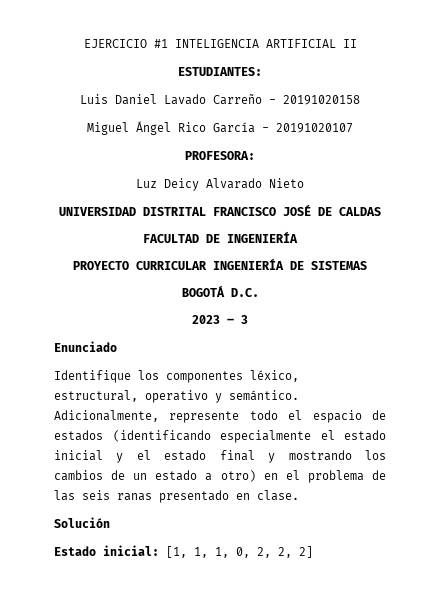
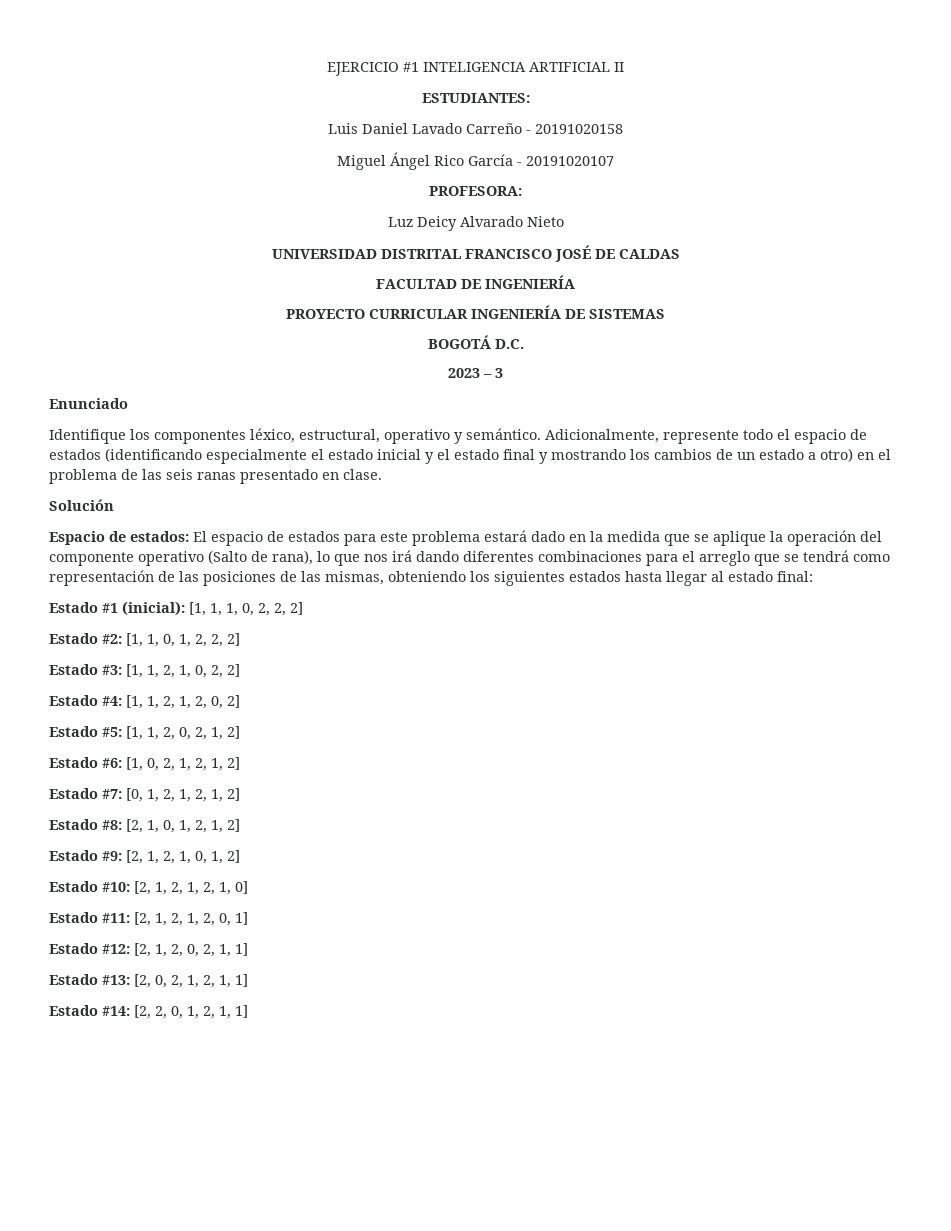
- Estado inicial: [1, 1, 1, 0, 2, 2, 2]
+ Espacio de estados: El espacio de estados para este problema estará dado en la medida que se aplique la operación del componente operativo (Salto de rana), lo que nos irá dando diferentes combinaciones para el arreglo que se tendrá como representación de las posiciones de las mismas, obteniendo los siguientes estados hasta llegar al estado final:
+ Estado #1 (inicial): [1, 1, 1, 0, 2, 2, 2]
+ Estado #2: [1, 1, 0, 1, 2, 2, 2]
+ Estado #3: [1, 1, 2, 1, 0, 2, 2]
+ Estado #4: [1, 1, 2, 1, 2, 0, 2]
+ Estado #5: [1, 1, 2, 0, 2, 1, 2]
+ Estado #6: [1, 0, 2, 1, 2, 1, 2]
+ Estado #7: [0, 1, 2, 1, 2, 1, 2]
+ Estado #8: [2, 1, 0, 1, 2, 1, 2]
+ Estado #9: [2, 1, 2, 1, 0, 1, 2]
+ Estado #10: [2, 1, 2, 1, 2, 1, 0]
+ Estado #11: [2, 1, 2, 1, 2, 0, 1]
+ Estado #12: [2, 1, 2, 0, 2, 1, 1]
+ Estado #13: [2, 0, 2, 1, 2, 1, 1]
+ Estado #14: [2, 2, 0, 1, 2, 1, 1]

